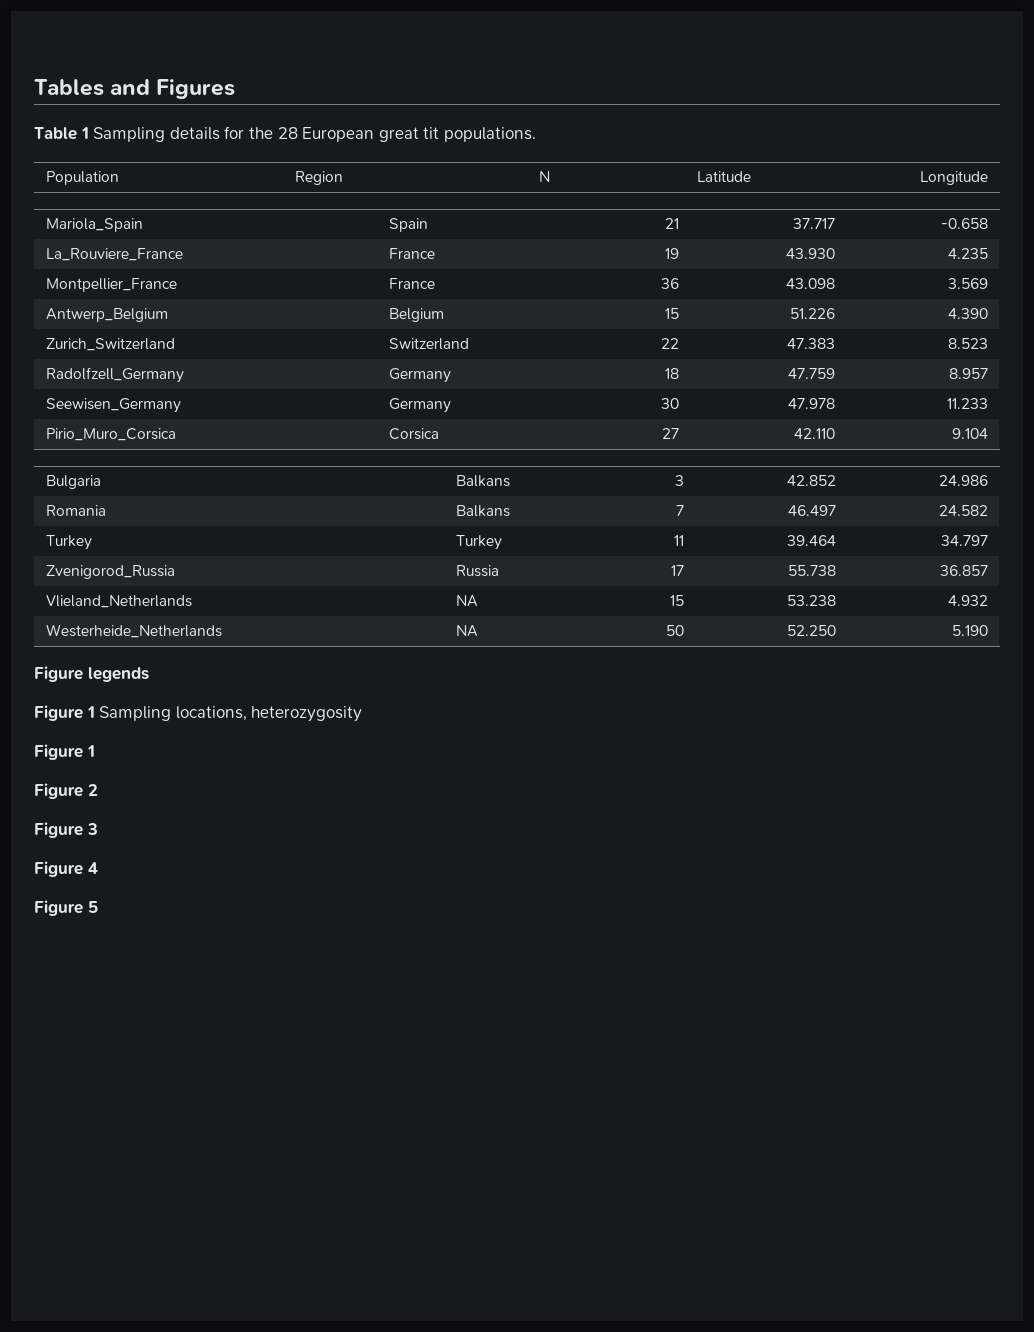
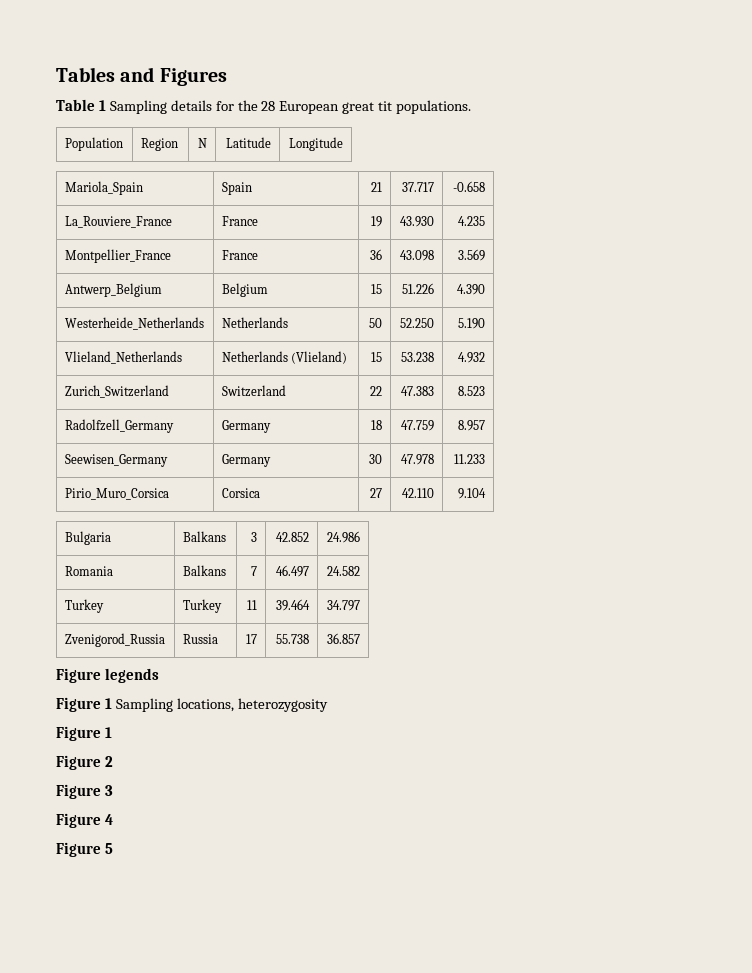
+ Westerheide_Netherlands | Netherlands | 50 | 52.250 | 5.190
+ Vlieland_Netherlands | Netherlands (Vlieland) | 15 | 53.238 | 4.932
- Vlieland_Netherlands | NA | 15 | 53.238 | 4.932
- Westerheide_Netherlands | NA | 50 | 52.250 | 5.190

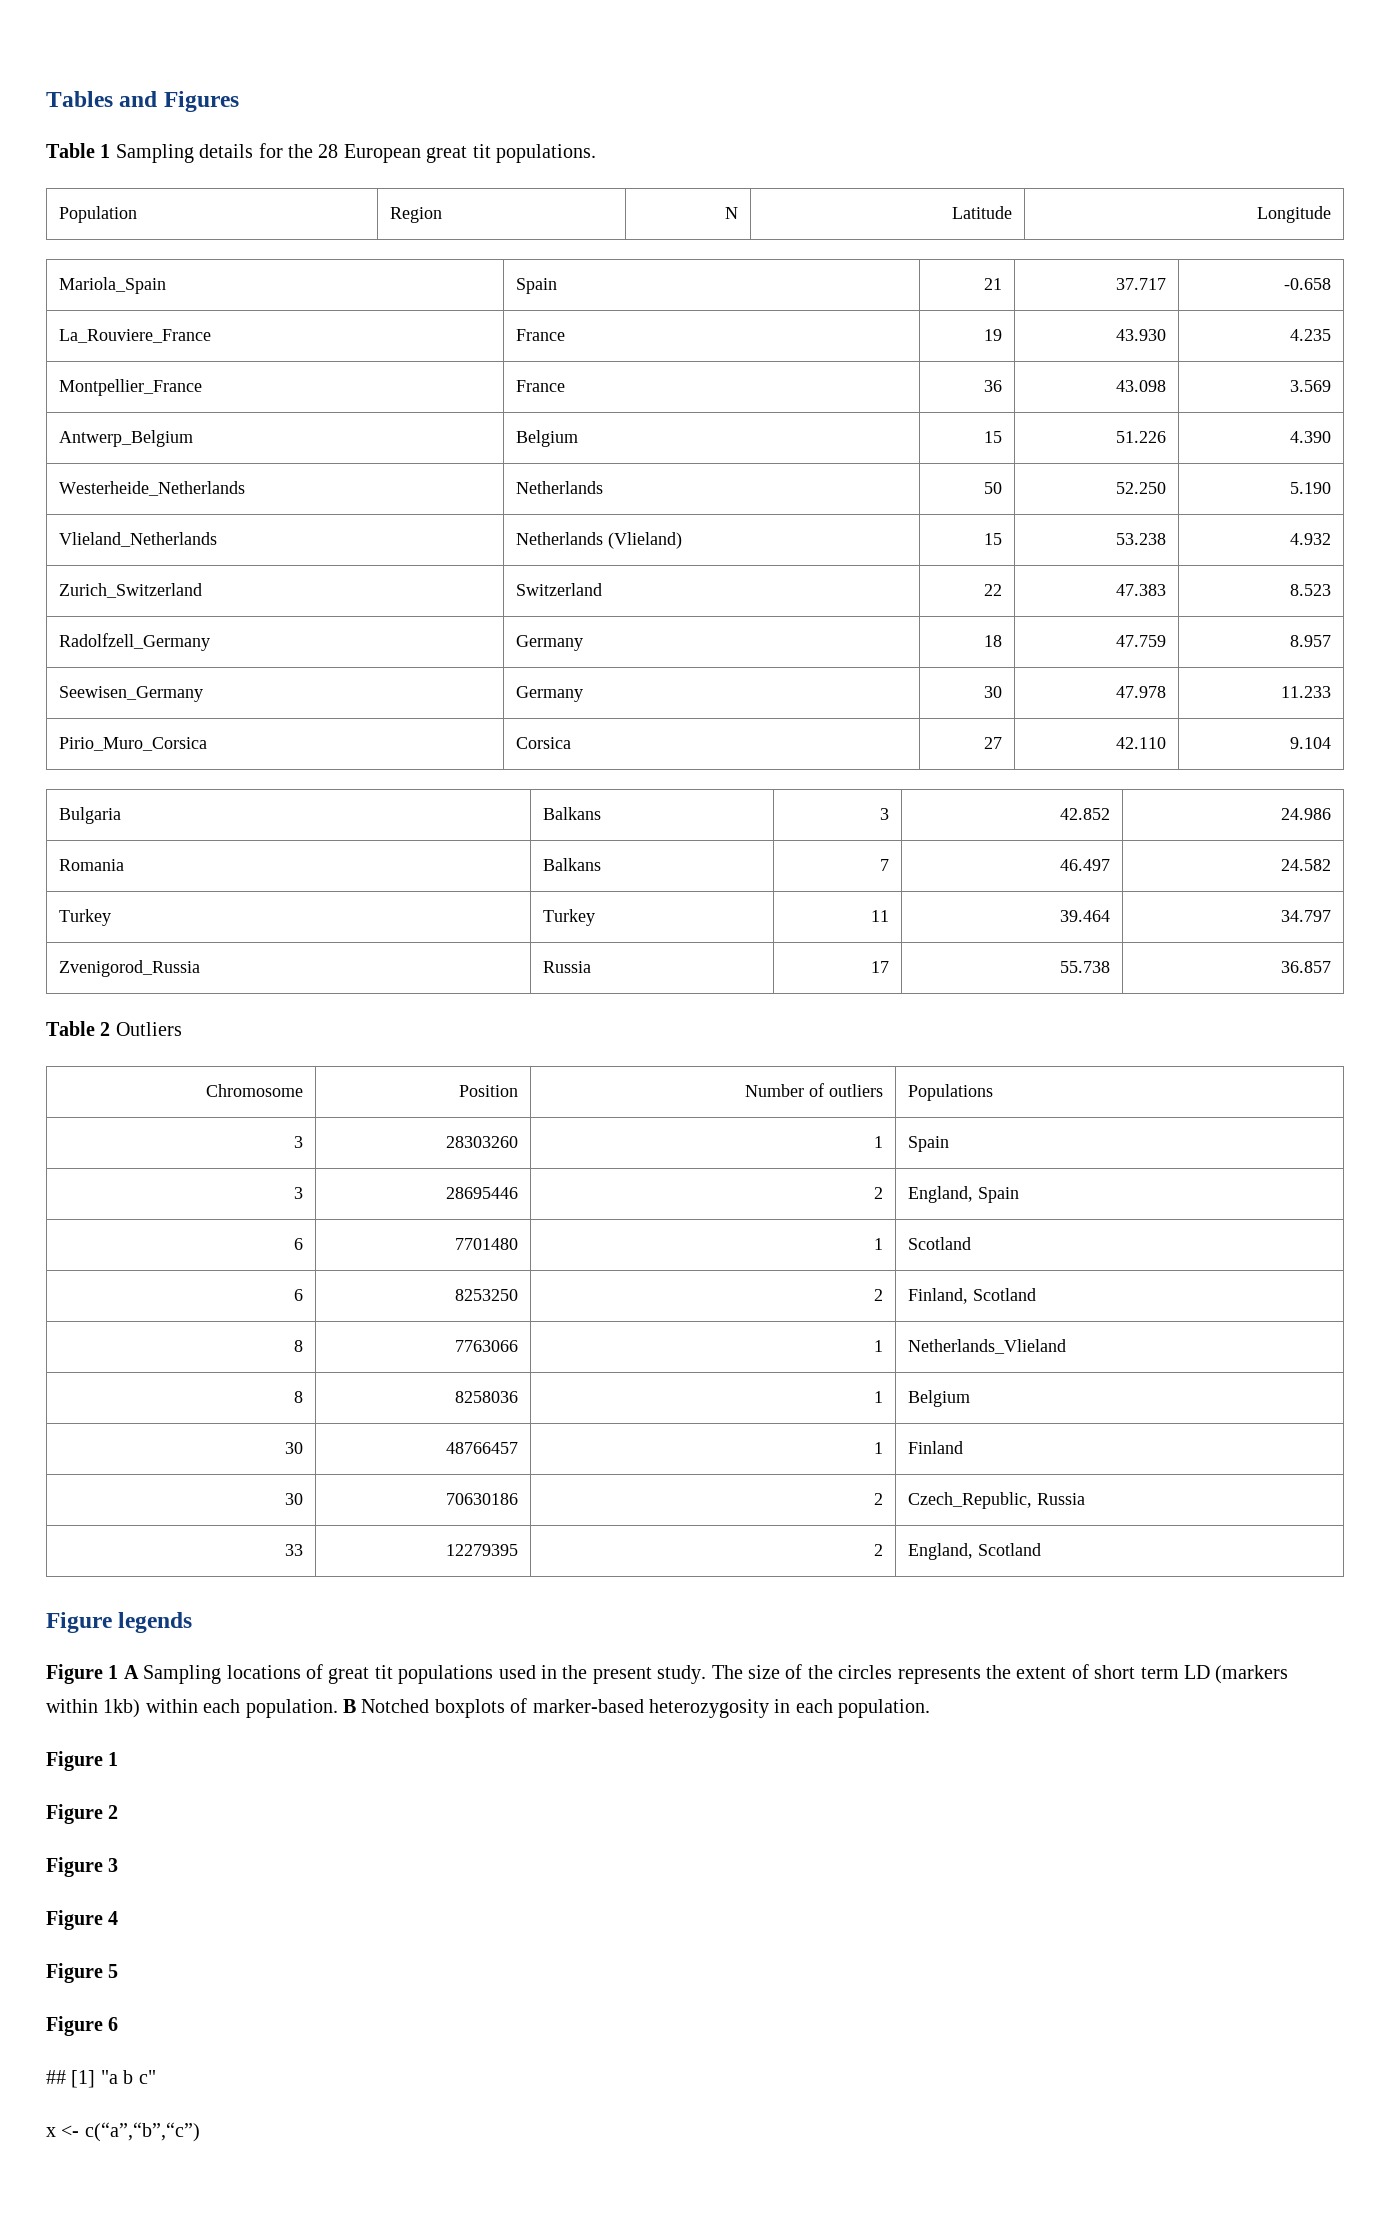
+ Table 2 Outliers
+ Chromosome | Position | Number of outliers | Populations
+ 3 | 28303260 | 1 | Spain
+ 3 | 28695446 | 2 | England, Spain
+ 6 | 7701480 | 1 | Scotland
+ 6 | 8253250 | 2 | Finland, Scotland
+ 8 | 7763066 | 1 | Netherlands_Vlieland
+ 8 | 8258036 | 1 | Belgium
+ 30 | 48766457 | 1 | Finland
+ 30 | 70630186 | 2 | Czech_Republic, Russia
+ 33 | 12279395 | 2 | England, Scotland
  Figure legends
- Figure 1 Sampling locations, heterozygosity
+ Figure 1 A Sampling locations of great tit populations used in the present study. The size of the circles represents the extent of short term LD (markers within 1kb) within each population. B Notched boxplots of marker-based heterozygosity in each population.
+ Figure 6
+ ## [1] "a b c"
+ x <- c(“a”,“b”,“c”)

